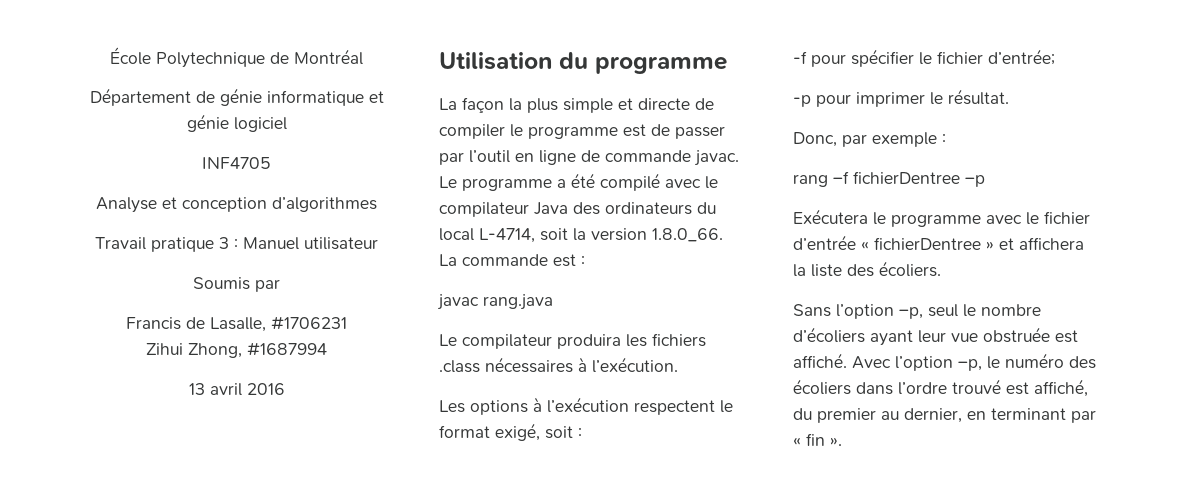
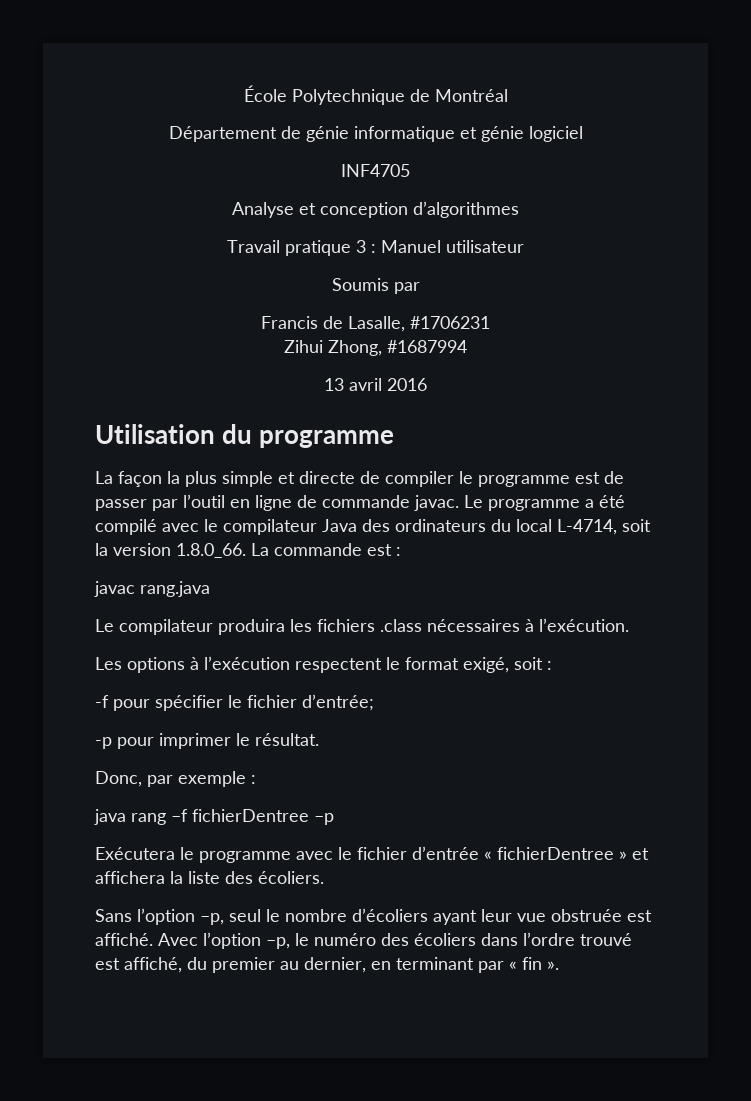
- rang –f fichierDentree –p
+ java rang –f fichierDentree –p

